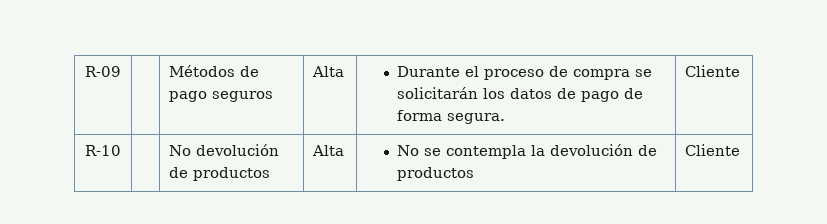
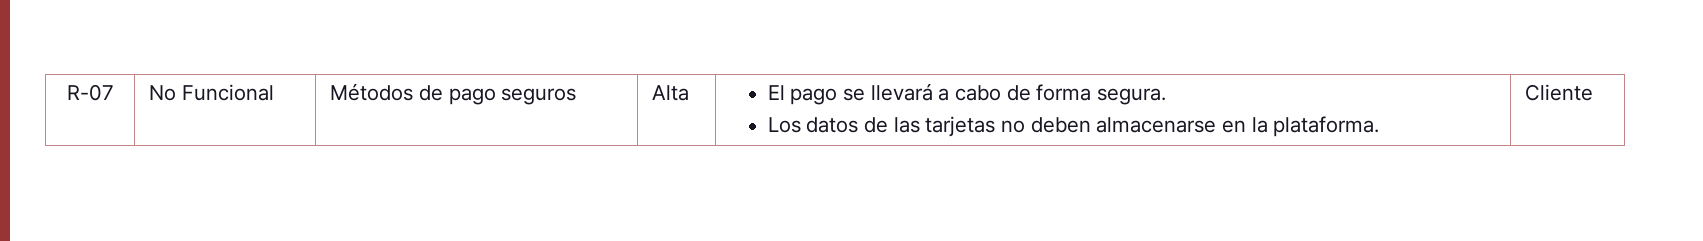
- R-09 | | Métodos de pago seguros | Alta | Durante el proceso de compra se solicitarán los datos de pago de forma segura. | Cliente
- R-10 | | No devolución de productos | Alta | No se contempla la devolución de productos | Cliente
+ R-07 | No Funcional | Métodos de pago seguros | Alta | El pago se llevará a cabo de forma segura.
+ Los datos de las tarjetas no deben almacenarse en la plataforma. | Cliente

